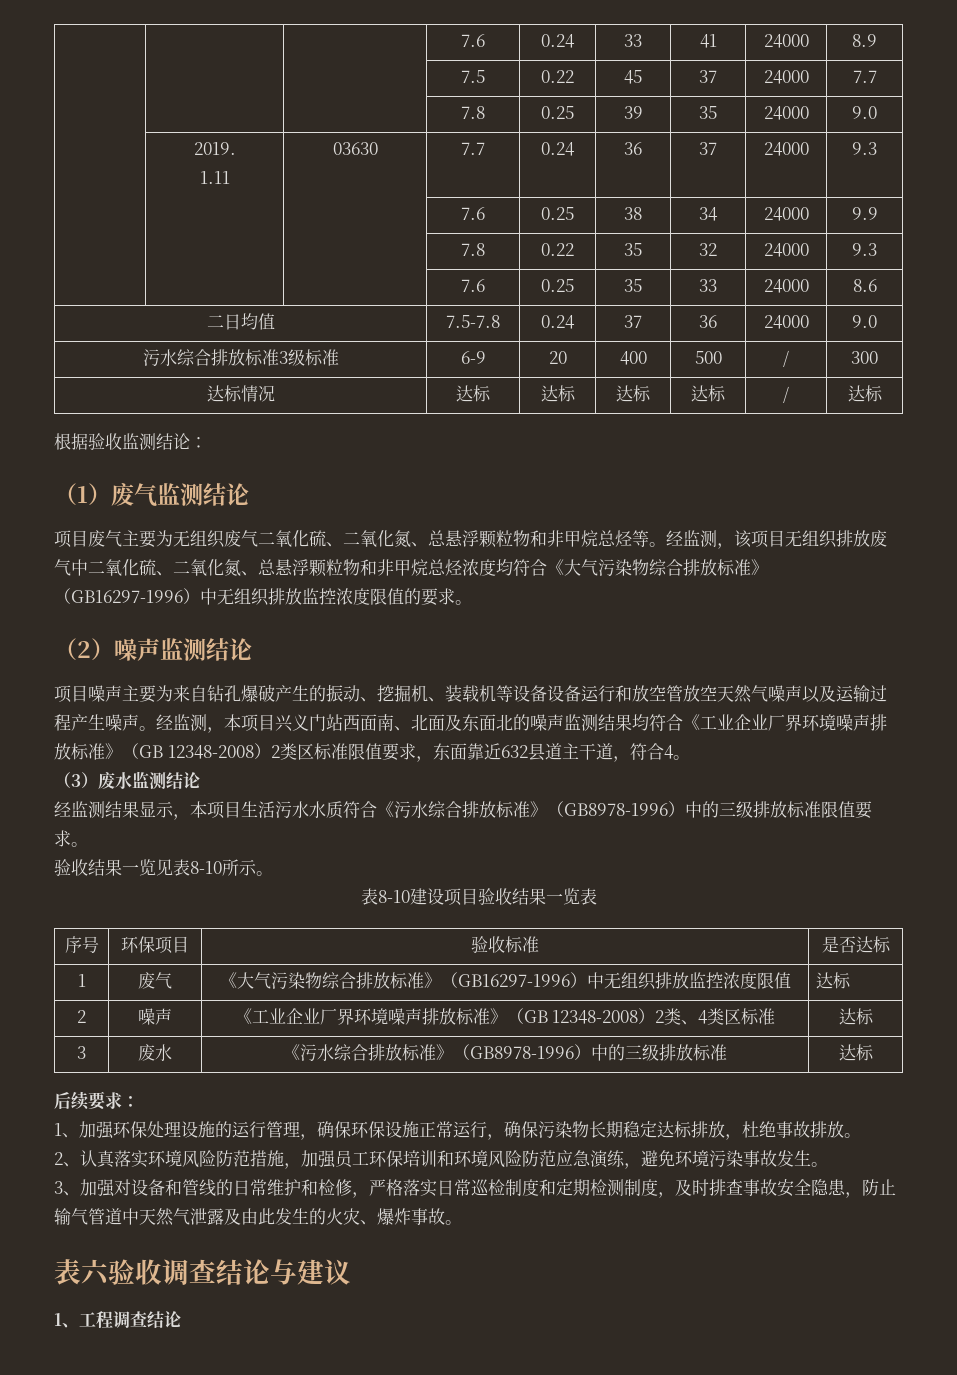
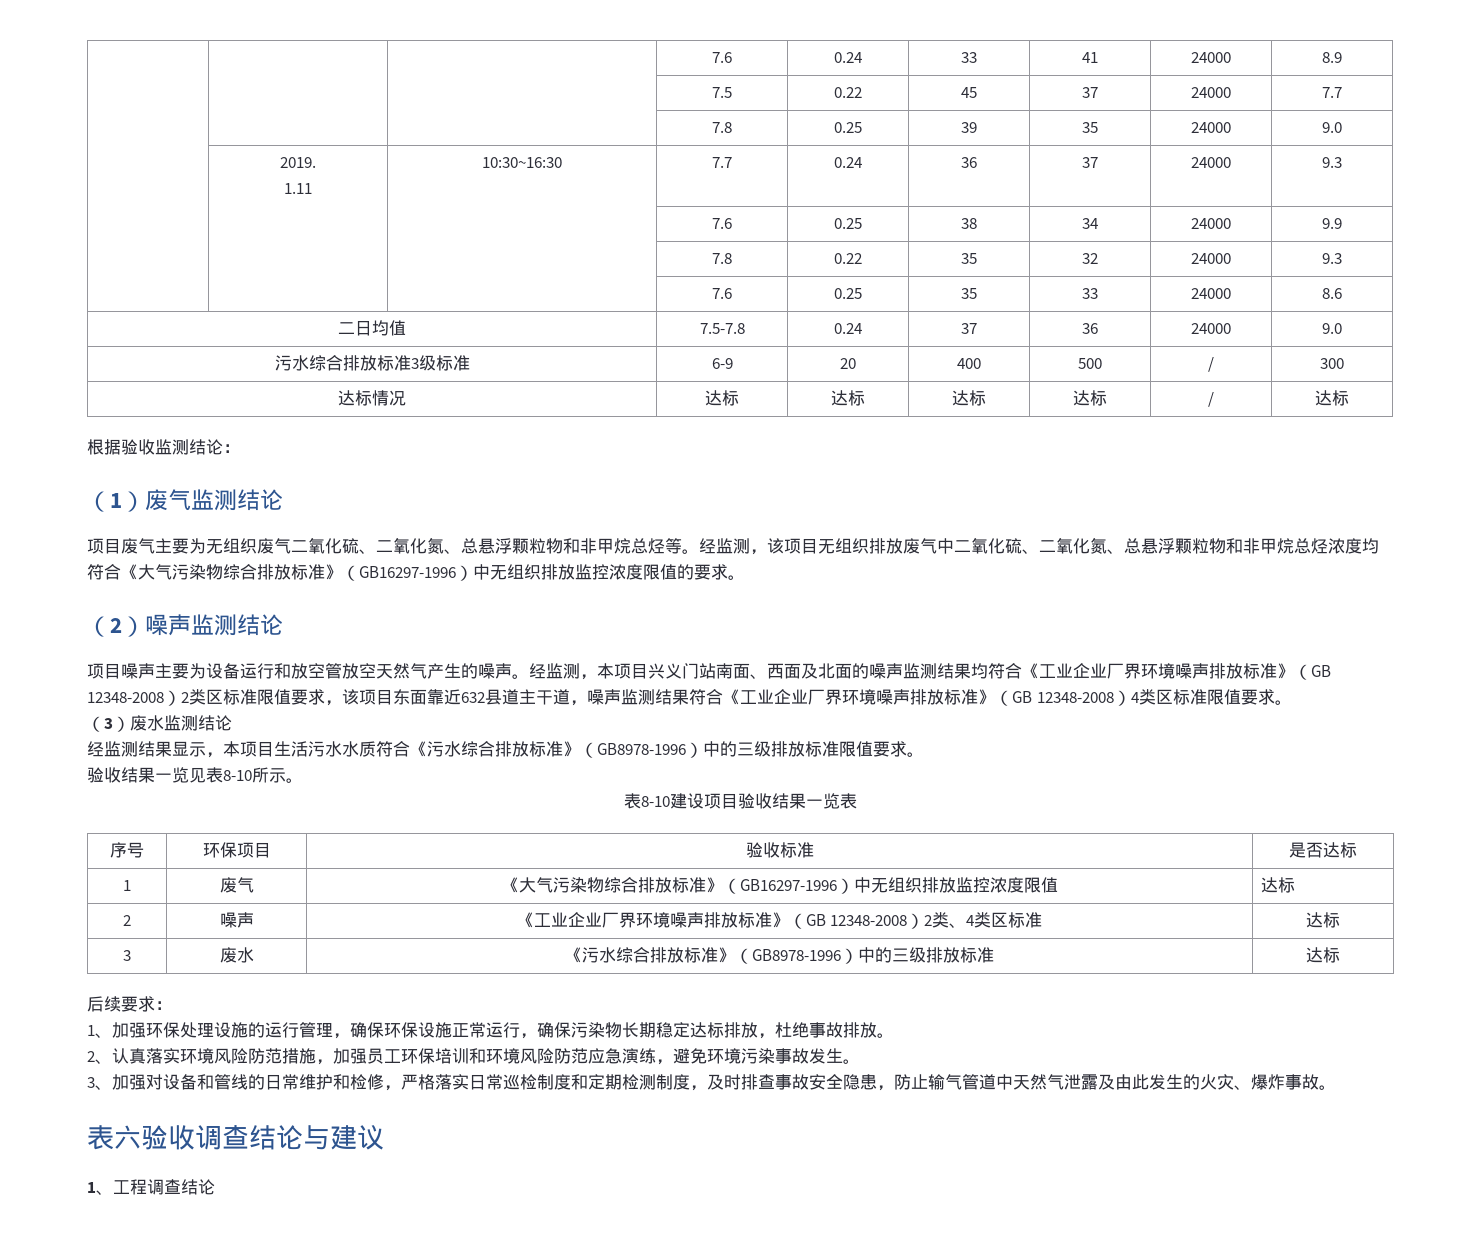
  | 2019.
- 1.11 | 03630 | 7.7 | 0.24 | 36 | 37 | 24000 | 9.3
+ 1.11 | 10:30~16:30 | 7.7 | 0.24 | 36 | 37 | 24000 | 9.3
- 项目噪声主要为来自钻孔爆破产生的振动、挖掘机、装载机等设备设备运行和放空管放空天然气噪声以及运输过程产生噪声。
+ 项目噪声主要为设备运行和放空管放空天然气产生的噪声。
- 经监测，本项目兴义门站西面南、北面及东面北的噪声监测结果均符合《工业企业厂界环境噪声排放标准》（GB 12348-2008）2类区标准限值要求，东面靠近632县道主干道，符合4。
+ 经监测，本项目兴义门站南面、西面及北面的噪声监测结果均符合《工业企业厂界环境噪声排放标准》（GB 12348-2008）2类区标准限值要求，该项目东面靠近632县道主干道，噪声监测结果符合《工业企业厂界环境噪声排放标准》（GB 12348-2008）4类区标准限值要求。

